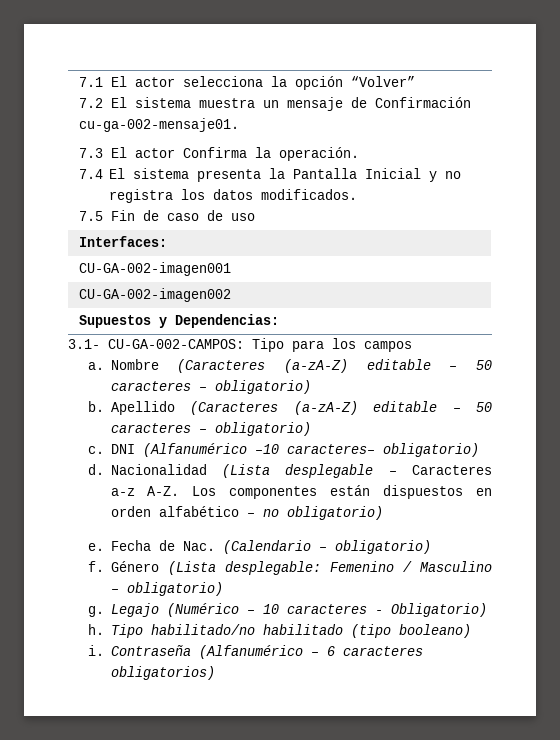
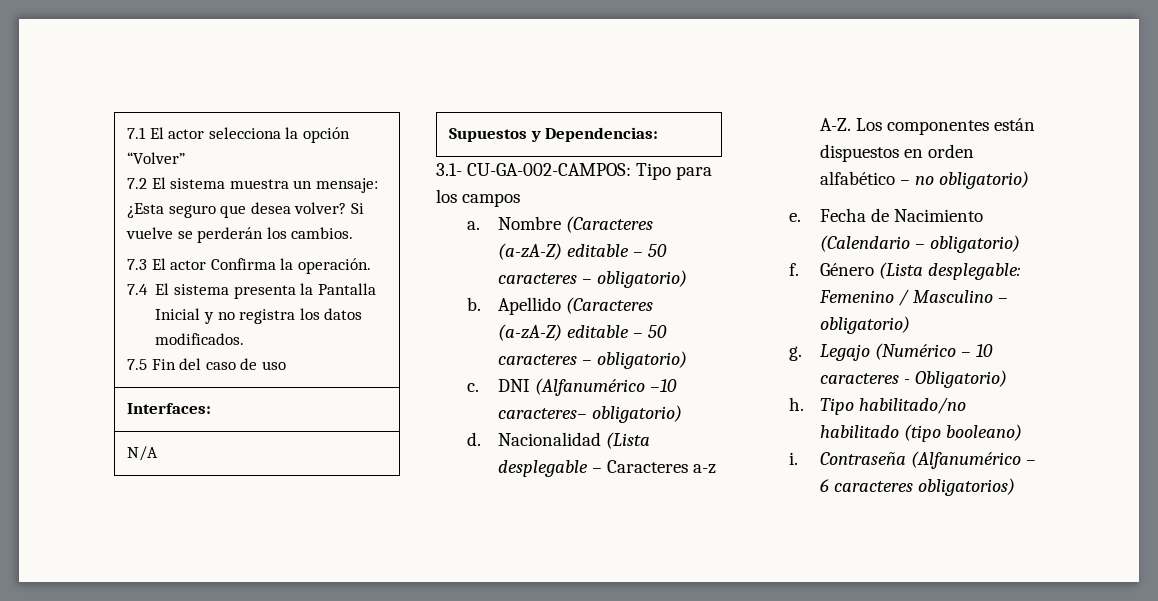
- 7.2 El sistema muestra un mensaje de Confirmación cu-ga-002-mensaje01.
+ 7.2 El sistema muestra un mensaje: ¿Esta seguro que desea volver? Si vuelve se perderán los cambios.
- 7.5 Fin de caso de uso
+ 7.5 Fin del caso de uso
- CU-GA-002-imagen001
- CU-GA-002-imagen002
+ N/A
- Fecha de Nac. (Calendario – obligatorio)
+ Fecha de Nacimiento (Calendario – obligatorio)

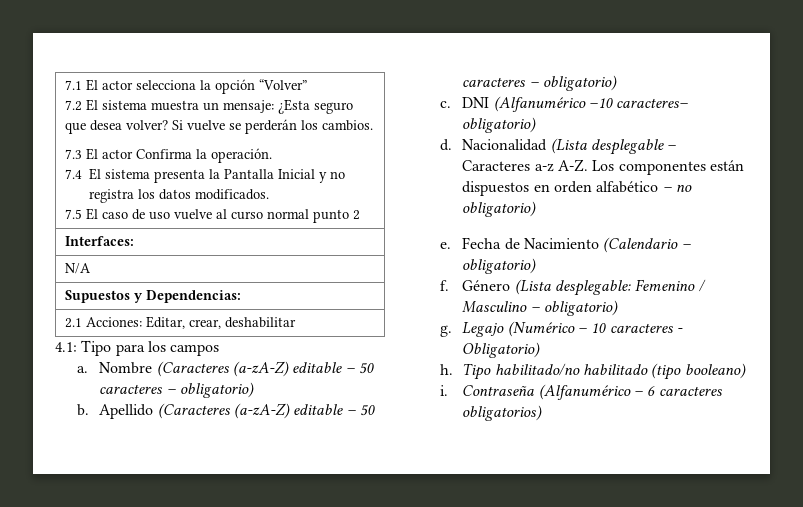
- 7.5 Fin del caso de uso
+ 7.5 El caso de uso vuelve al curso normal punto 2
- 3.1- CU-GA-002-CAMPOS: Tipo para los campos
+ 2.1 Acciones: Editar, crear, deshabilitar
+ 4.1: Tipo para los campos

